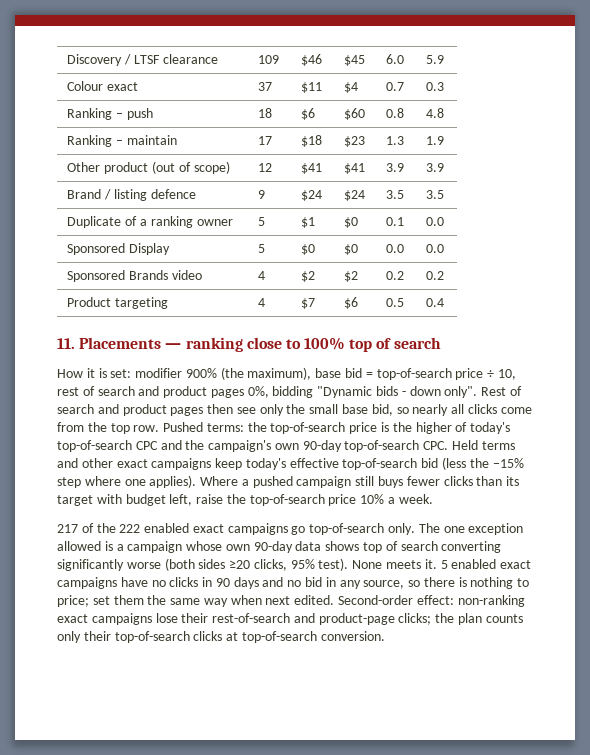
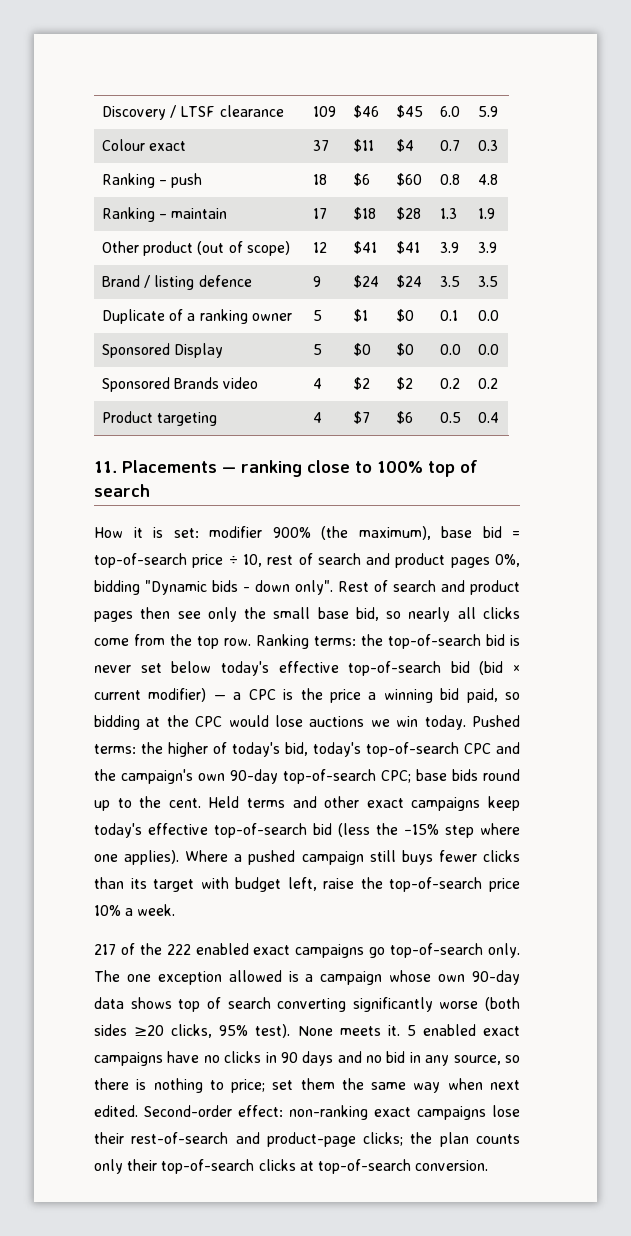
- Ranking – maintain | 17 | $18 | $23 | 1.3 | 1.9
+ Ranking – maintain | 17 | $18 | $28 | 1.3 | 1.9
- Pushed terms: the top-of-search price is the higher of today's top-of-search CPC and the campaign's own 90-day top-of-search CPC. Held terms and other exact campaigns keep today's effective top-of-search bid (less the −15% step where one applies).
+ Ranking terms: the top-of-search bid is never set below today's effective top-of-search bid (bid × current modifier) — a CPC is the price a winning bid paid, so bidding at the CPC would lose auctions we win today. Pushed terms: the higher of today's bid, today's top-of-search CPC and the campaign's own 90-day top-of-search CPC; base bids round up to the cent. Held terms and other exact campaigns keep today's effective top-of-search bid (less the −15% step where one applies).

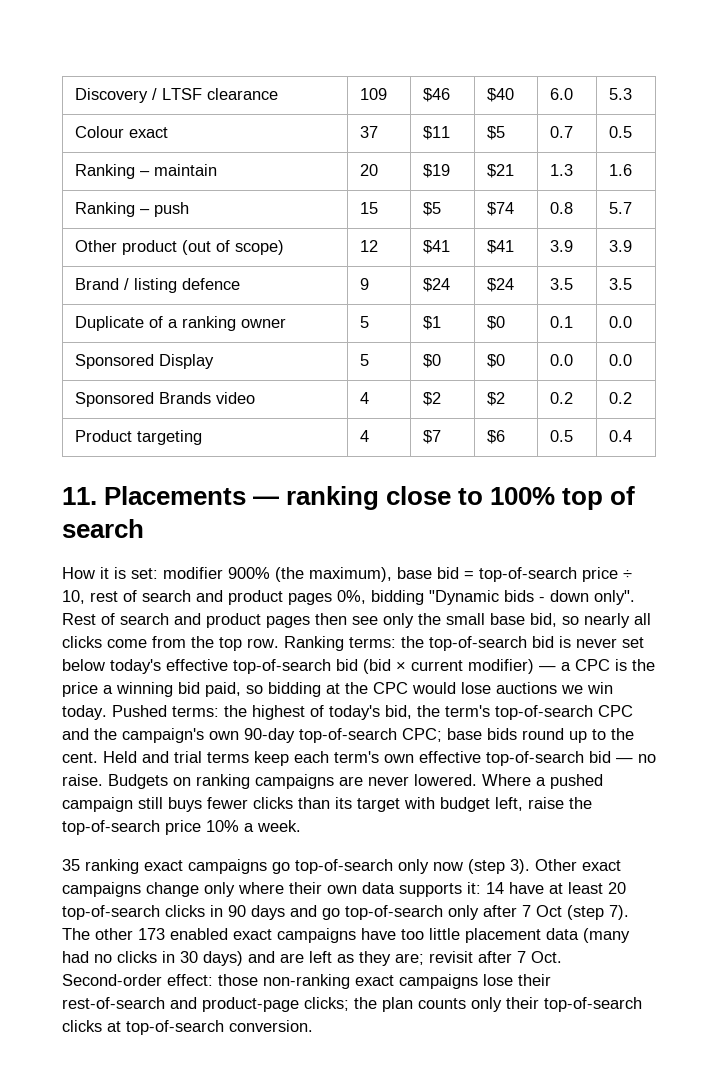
- Discovery / LTSF clearance | 109 | $46 | $45 | 6.0 | 5.9
+ Discovery / LTSF clearance | 109 | $46 | $40 | 6.0 | 5.3
- Colour exact | 37 | $11 | $4 | 0.7 | 0.3
- Ranking – push | 18 | $6 | $60 | 0.8 | 4.8
- Ranking – maintain | 17 | $18 | $28 | 1.3 | 1.9
+ Colour exact | 37 | $11 | $5 | 0.7 | 0.5
+ Ranking – maintain | 20 | $19 | $21 | 1.3 | 1.6
+ Ranking – push | 15 | $5 | $74 | 0.8 | 5.7
- Pushed terms: the higher of today's bid, today's top-of-search CPC and the campaign's own 90-day top-of-search CPC; base bids round up to the cent.
+ Pushed terms: the highest of today's bid, the term's top-of-search CPC and the campaign's own 90-day top-of-search CPC; base bids round up to the cent.
- Held terms and other exact campaigns keep today's effective top-of-search bid (less the −15% step where one applies).
+ Held and trial terms keep each term's own effective top-of-search bid — no raise. Budgets on ranking campaigns are never lowered.
- 217 of the 222 enabled exact campaigns go top-of-search only. The one exception allowed is a campaign whose own 90-day data shows top of search converting significantly worse (both sides ≥20 clicks, 95% test). None meets it. 5 enabled exact campaigns have no clicks in 90 days and no bid in any source, so there is nothing to price; set them the same way when next edited. Second-order effect: non-ranking exact campaigns lose their rest-of-search and product-page clicks; the plan counts only their top-of-search clicks at top-of-search conversion.
+ 35 ranking exact campaigns go top-of-search only now (step 3). Other exact campaigns change only where their own data supports it: 14 have at least 20 top-of-search clicks in 90 days and go top-of-search only after 7 Oct (step 7). The other 173 enabled exact campaigns have too little placement data (many had no clicks in 30 days) and are left as they are; revisit after 7 Oct. Second-order effect: those non-ranking exact campaigns lose their rest-of-search and product-page clicks; the plan counts only their top-of-search clicks at top-of-search conversion.

